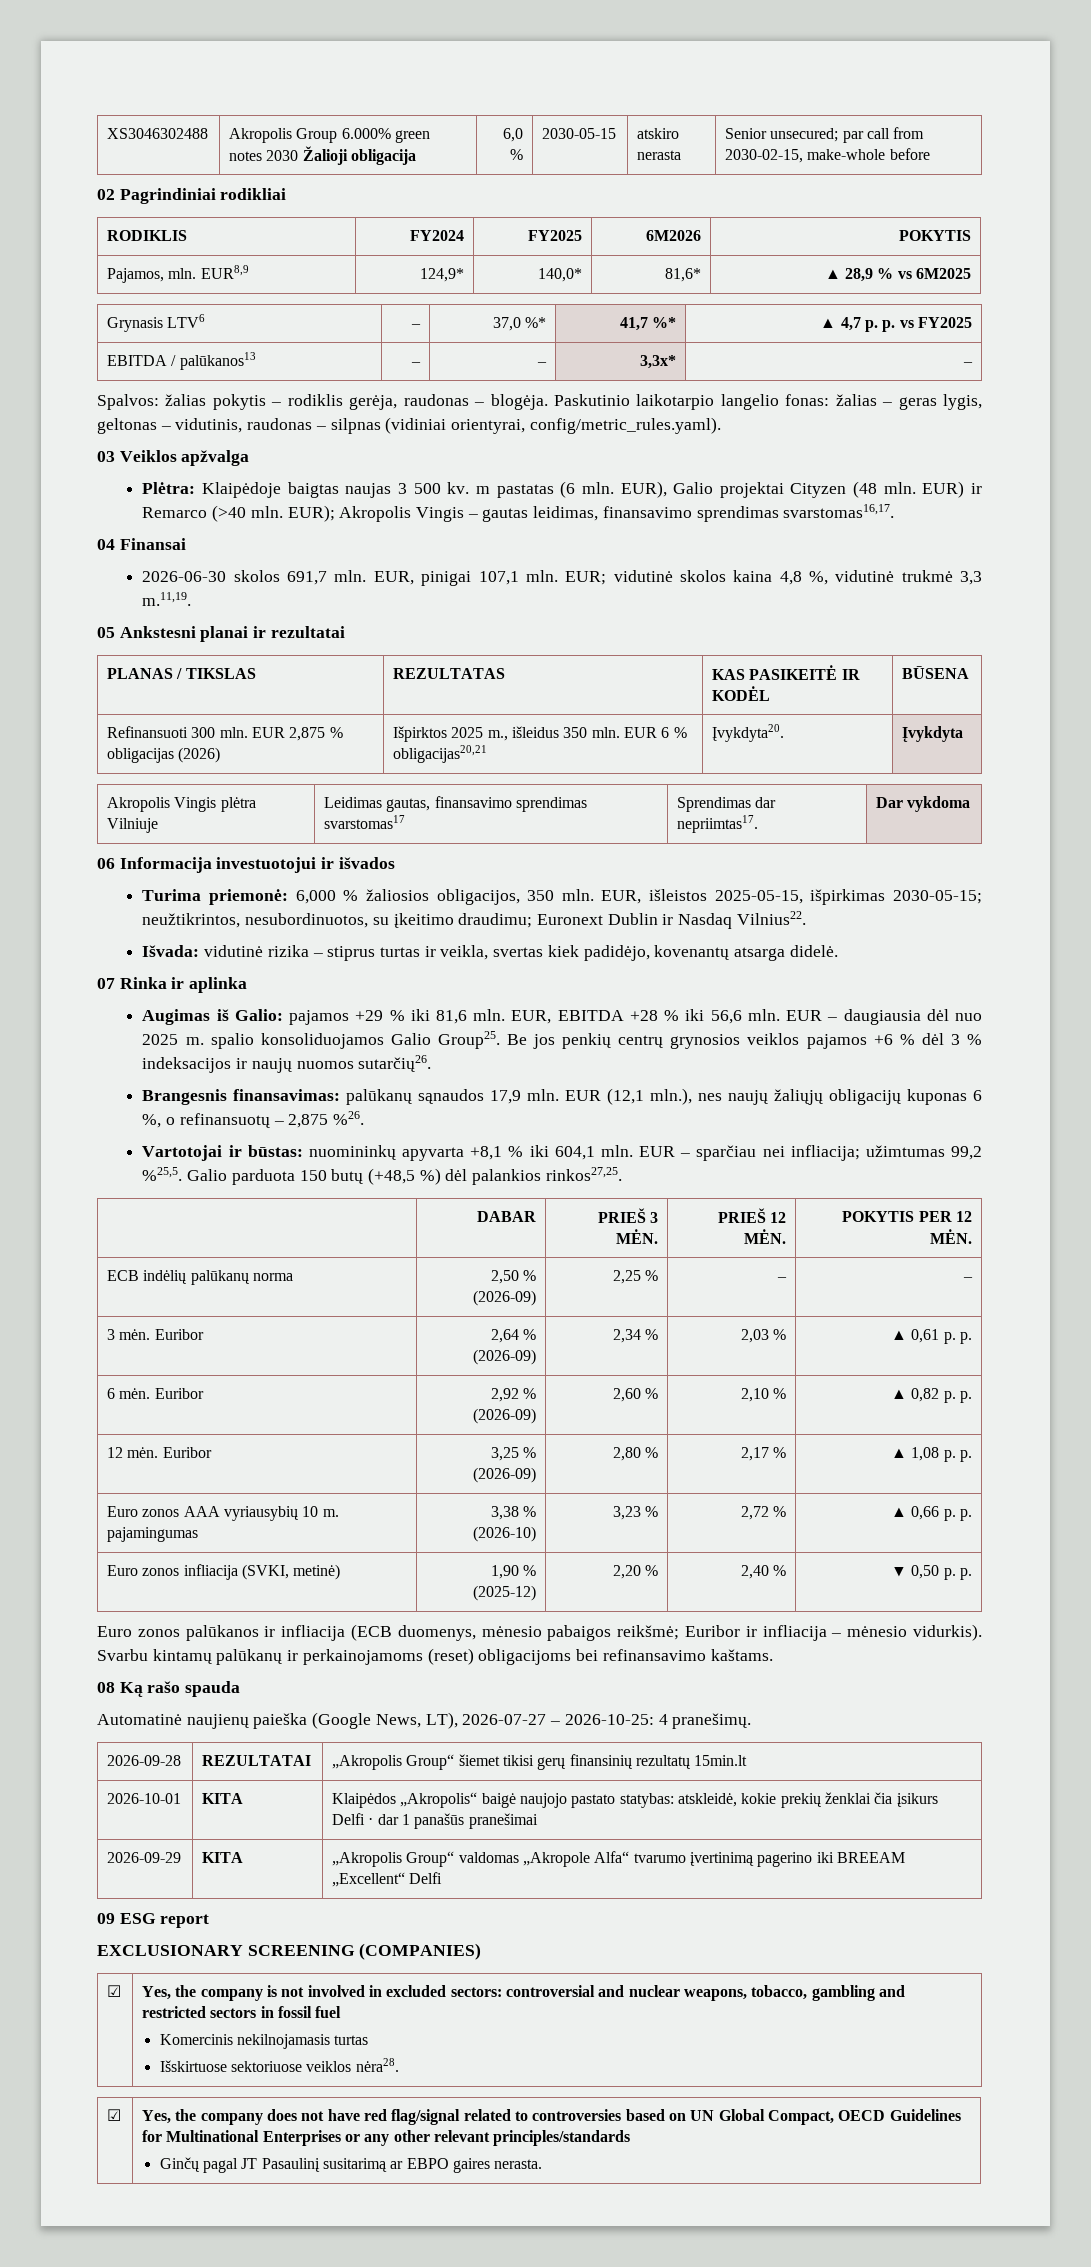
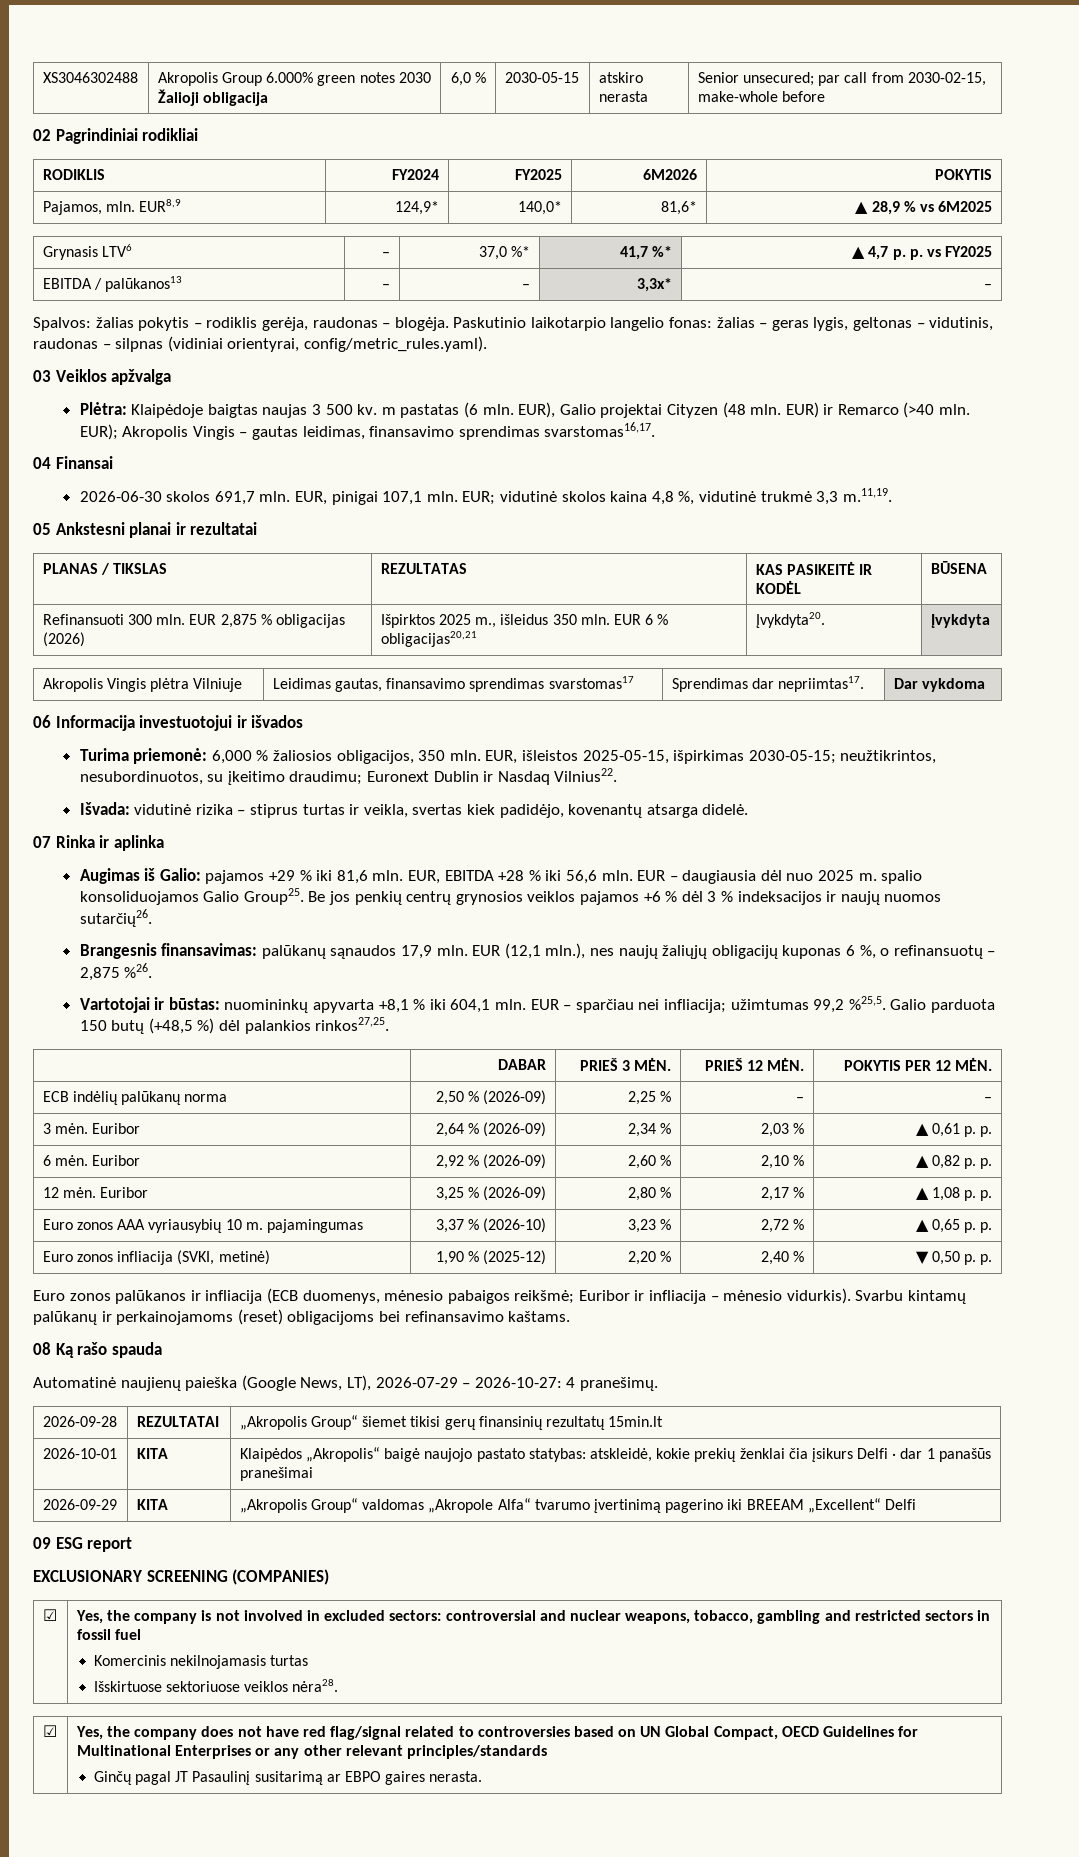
- Euro zonos AAA vyriausybių 10 m. pajamingumas | 3,38 % (2026-10) | 3,23 % | 2,72 % | ▲ 0,66 p. p.
+ Euro zonos AAA vyriausybių 10 m. pajamingumas | 3,37 % (2026-10) | 3,23 % | 2,72 % | ▲ 0,65 p. p.
- Automatinė naujienų paieška (Google News, LT), 2026-07-27 – 2026-10-25: 4 pranešimų.
+ Automatinė naujienų paieška (Google News, LT), 2026-07-29 – 2026-10-27: 4 pranešimų.

